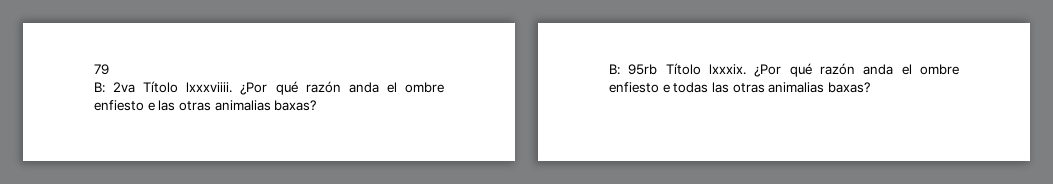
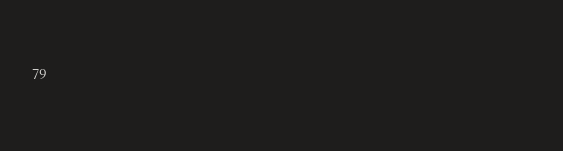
- B: 2va Títolo lxxxviiii. ¿Por qué razón anda el ombre enfiesto e las otras animalias baxas?
- B: 95rb Títolo lxxxix. ¿Por qué razón anda el ombre enfiesto e todas las otras animalias baxas?

